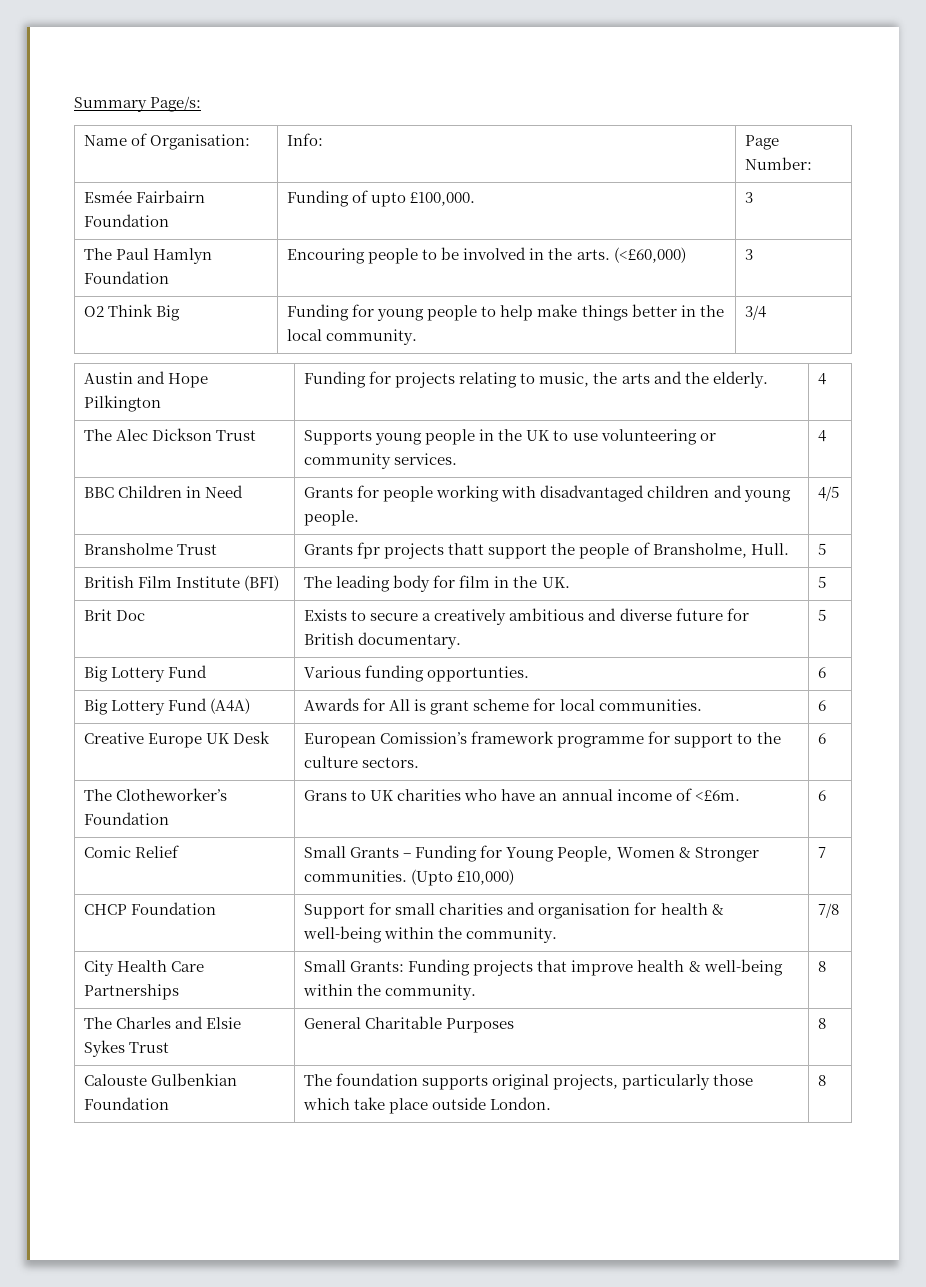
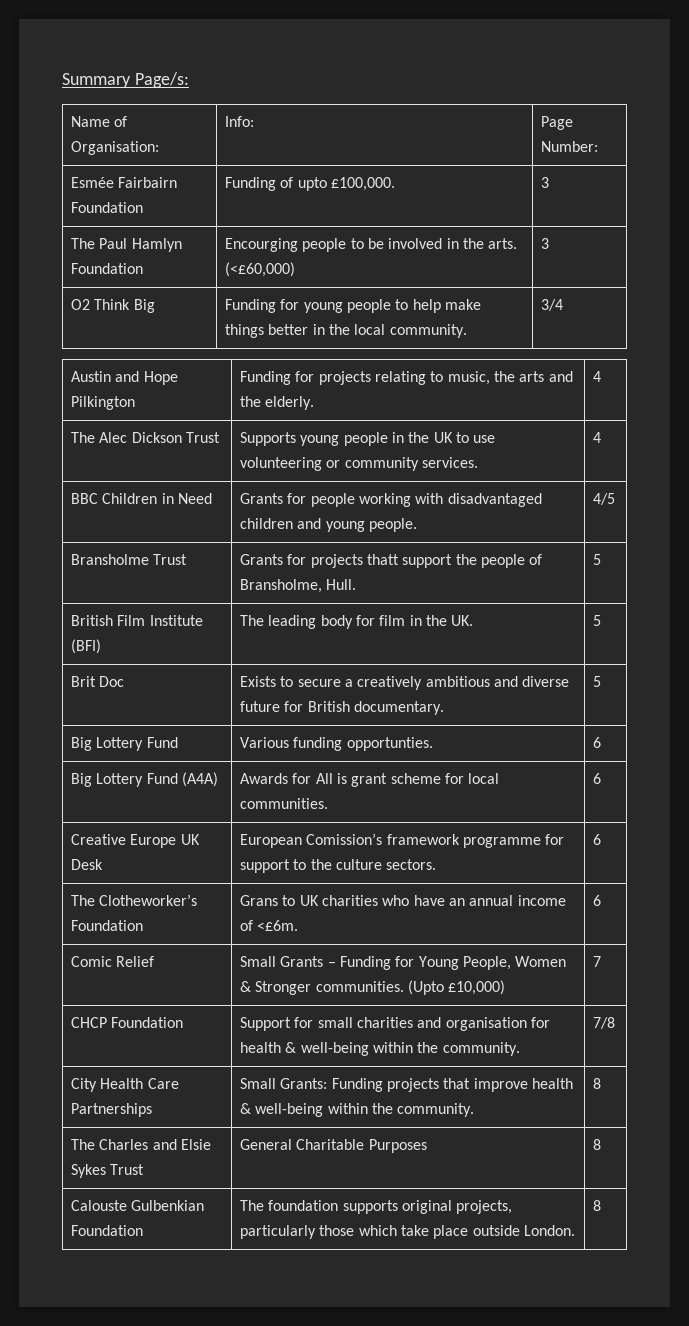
- The Paul Hamlyn Foundation | Encouring people to be involved in the arts. (<£60,000) | 3
+ The Paul Hamlyn Foundation | Encourging people to be involved in the arts. (<£60,000) | 3
- Bransholme Trust | Grants fpr projects thatt support the people of Bransholme, Hull. | 5
+ Bransholme Trust | Grants for projects thatt support the people of Bransholme, Hull. | 5

